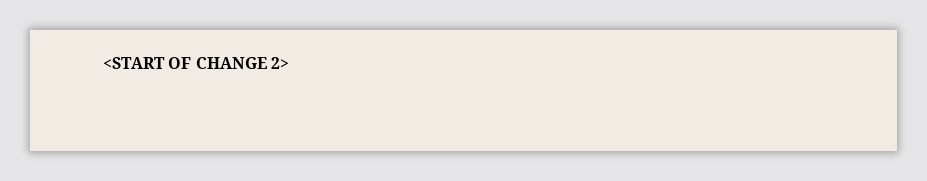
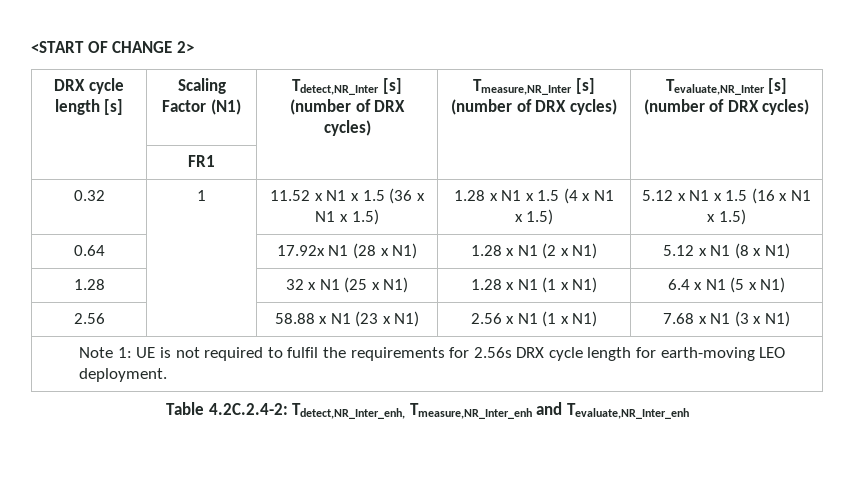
+ DRX cycle length [s] | Scaling Factor (N1) | Tdetect,NR_Inter [s] (number of DRX cycles) | Tmeasure,NR_Inter [s] (number of DRX cycles) | Tevaluate,NR_Inter [s] (number of DRX cycles)
+ | FR1 | | |
+ 0.32 | 1 | 11.52 x N1 x 1.5 (36 x N1 x 1.5) | 1.28 x N1 x 1.5 (4 x N1 x 1.5) | 5.12 x N1 x 1.5 (16 x N1 x 1.5)
+ 0.64 | | 17.92x N1 (28 x N1) | 1.28 x N1 (2 x N1) | 5.12 x N1 (8 x N1)
+ 1.28 | | 32 x N1 (25 x N1) | 1.28 x N1 (1 x N1) | 6.4 x N1 (5 x N1)
+ 2.56 | | 58.88 x N1 (23 x N1) | 2.56 x N1 (1 x N1) | 7.68 x N1 (3 x N1)
+ Note 1: UE is not required to fulfil the requirements for 2.56s DRX cycle length for earth-moving LEO deployment.
+ Table 4.2C.2.4-2: Tdetect,NR_Inter_enh, Tmeasure,NR_Inter_enh and Tevaluate,NR_Inter_enh

